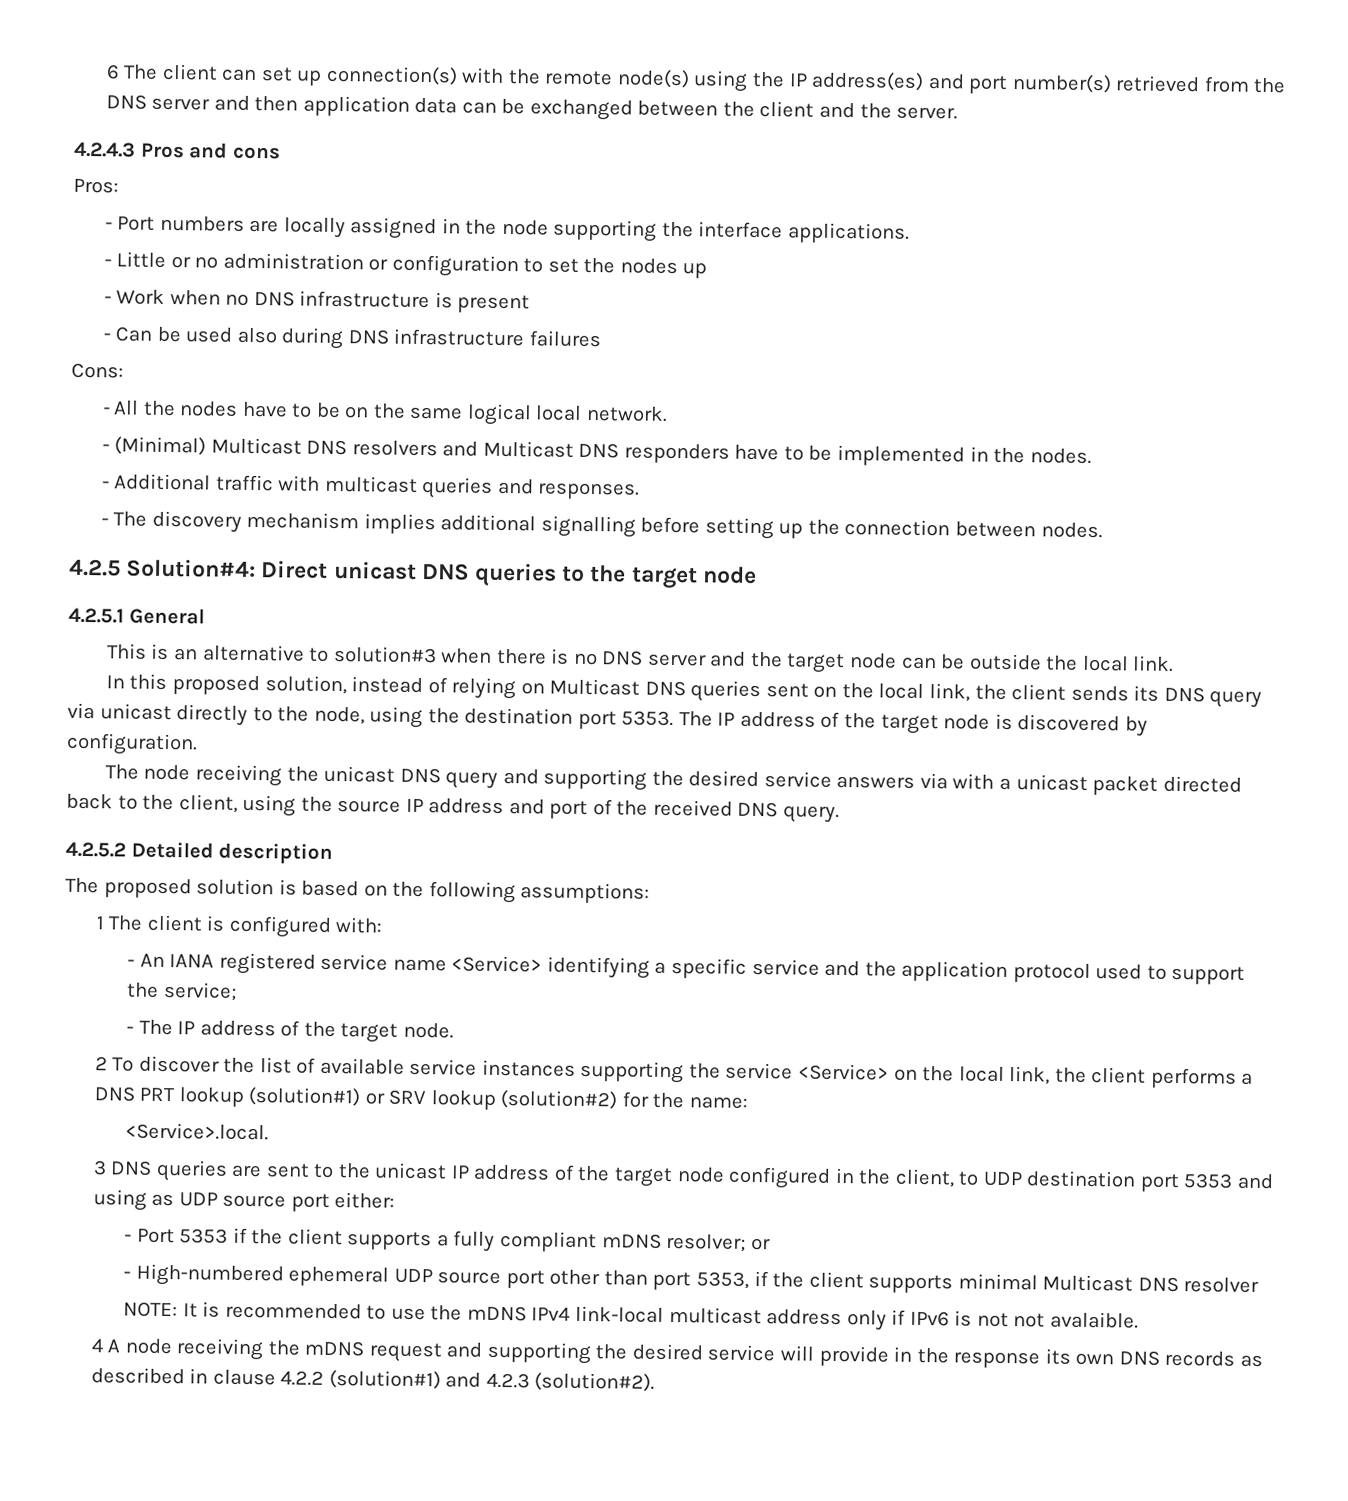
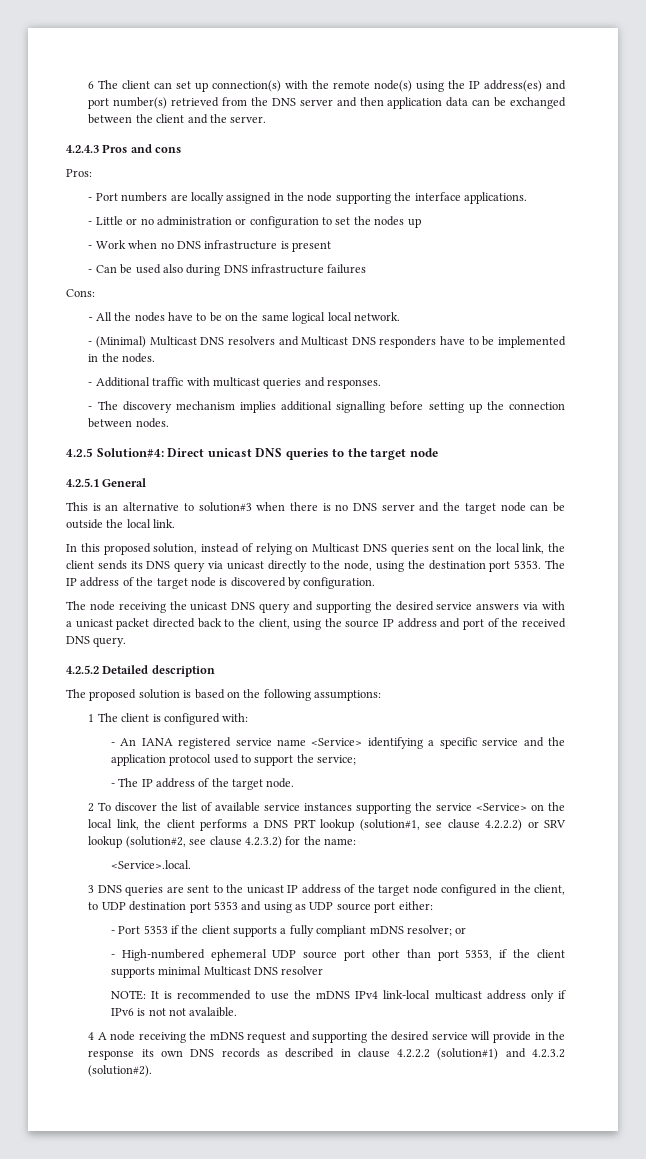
- 2 To discover the list of available service instances supporting the service <Service> on the local link, the client performs a DNS PRT lookup (solution#1) or SRV lookup (solution#2) for the name:
+ 2 To discover the list of available service instances supporting the service <Service> on the local link, the client performs a DNS PRT lookup (solution#1, see clause 4.2.2.2) or SRV lookup (solution#2, see clause 4.2.3.2) for the name:
- 4 A node receiving the mDNS request and supporting the desired service will provide in the response its own DNS records as described in clause 4.2.2 (solution#1) and 4.2.3 (solution#2).
+ 4 A node receiving the mDNS request and supporting the desired service will provide in the response its own DNS records as described in clause 4.2.2.2 (solution#1) and 4.2.3.2 (solution#2).

